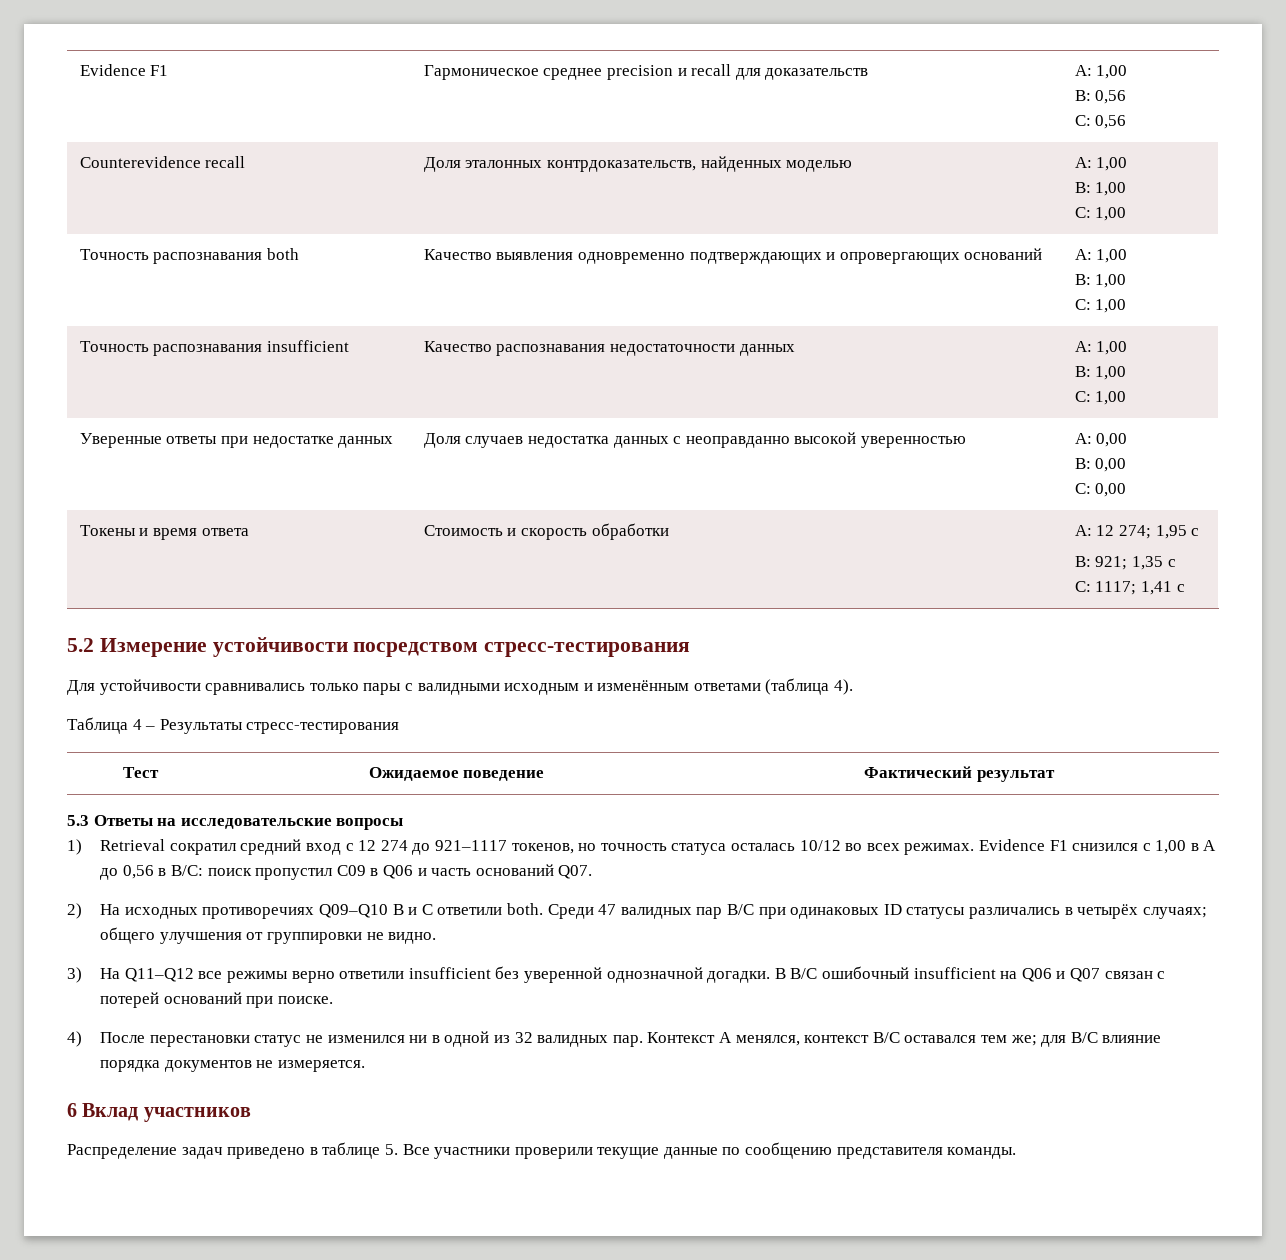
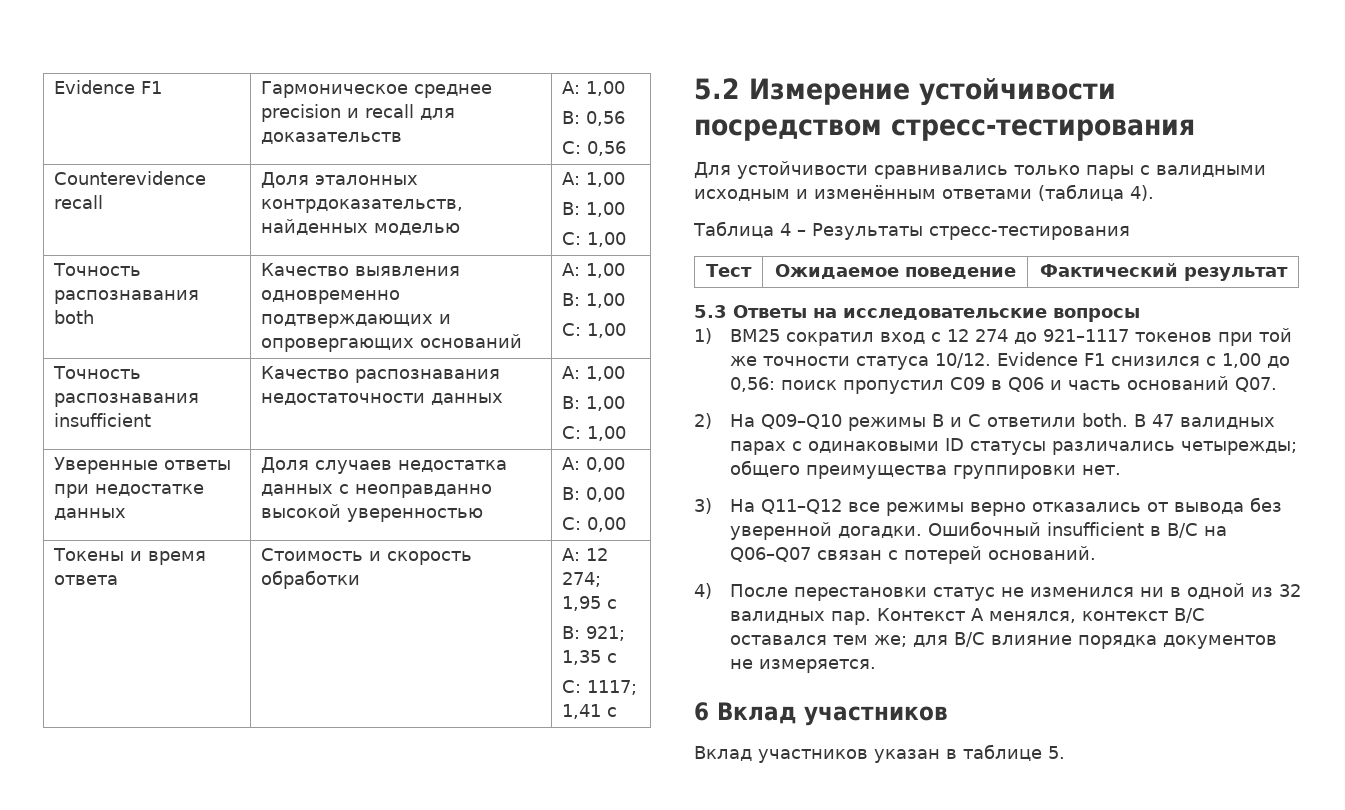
- 1) Retrieval сократил средний вход с 12 274 до 921–1117 токенов, но точность статуса осталась 10/12 во всех режимах.
+ 1) BM25 сократил вход с 12 274 до 921–1117 токенов при той же точности статуса 10/12.
- Evidence F1 снизился с 1,00 в A до 0,56 в B/C: поиск пропустил C09 в Q06 и часть оснований Q07.
+ Evidence F1 снизился с 1,00 до 0,56: поиск пропустил C09 в Q06 и часть оснований Q07.
- 2) На исходных противоречиях Q09–Q10 B и C ответили both.
+ 2) На Q09–Q10 режимы B и C ответили both.
- Среди 47 валидных пар B/C при одинаковых ID статусы различались в четырёх случаях; общего улучшения от группировки не видно.
+ В 47 валидных парах с одинаковыми ID статусы различались четырежды; общего преимущества группировки нет.
- 3) На Q11–Q12 все режимы верно ответили insufficient без уверенной однозначной догадки. В B/C ошибочный insufficient на Q06 и Q07 связан с потерей оснований при поиске.
+ 3) На Q11–Q12 все режимы верно отказались от вывода без уверенной догадки. Ошибочный insufficient в B/C на Q06–Q07 связан с потерей оснований.
- Распределение задач приведено в таблице 5. Все участники проверили текущие данные по сообщению представителя команды.
+ Вклад участников указан в таблице 5.

